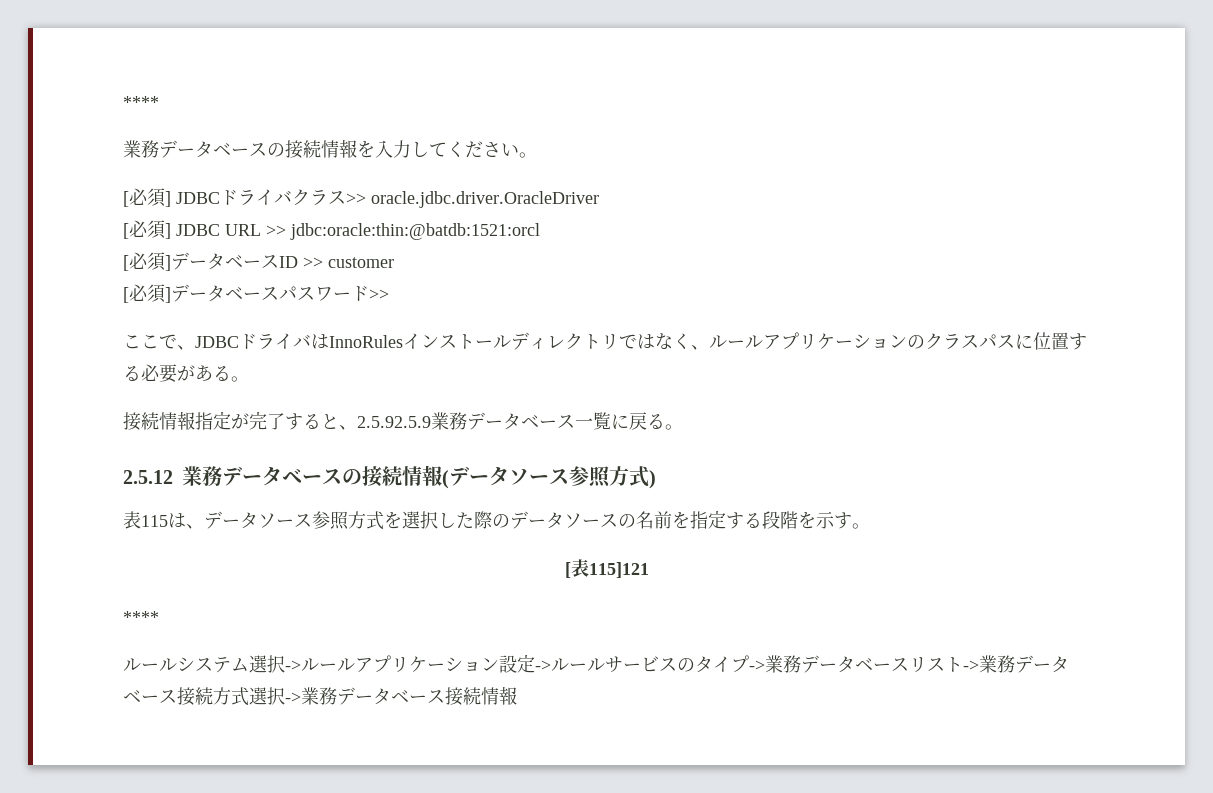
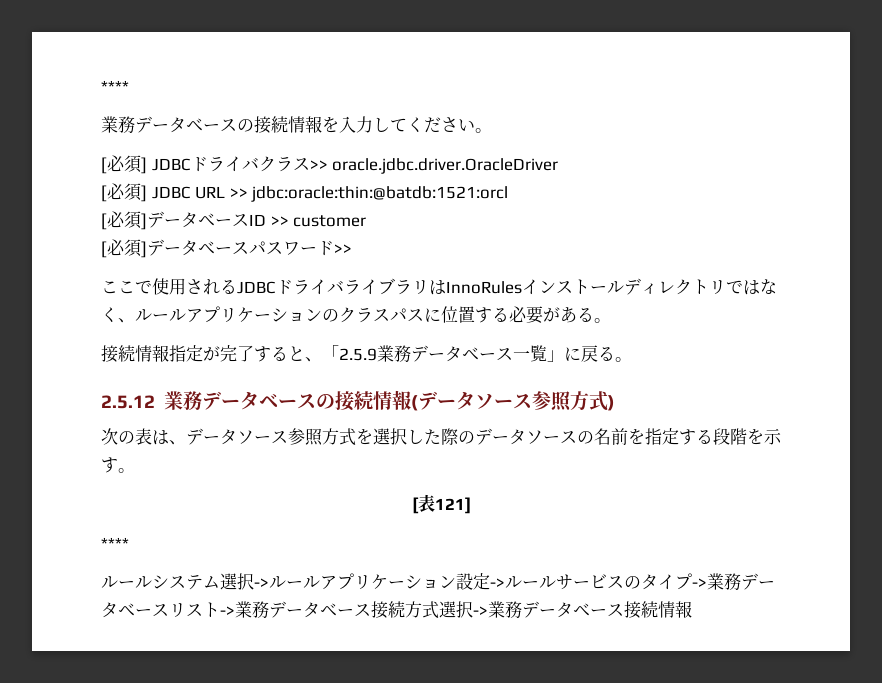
- ここで、JDBCドライバはInnoRulesインストールディレクトリではなく、ルールアプリケーションのクラスパスに位置する必要がある。
+ ここで使用されるJDBCドライバライブラリはInnoRulesインストールディレクトリではなく、ルールアプリケーションのクラスパスに位置する必要がある。
- 接続情報指定が完了すると、2.5.92.5.9業務データベース一覧に戻る。
+ 接続情報指定が完了すると、「2.5.9業務データベース一覧」に戻る。
- 表115は、データソース参照方式を選択した際のデータソースの名前を指定する段階を示す。
+ 次の表は、データソース参照方式を選択した際のデータソースの名前を指定する段階を示す。
- [表115]121
+ [表121]

